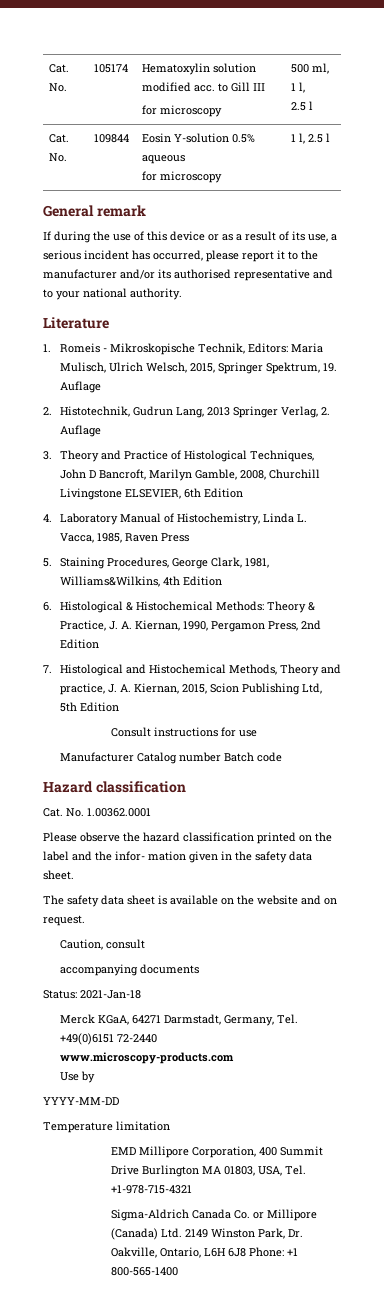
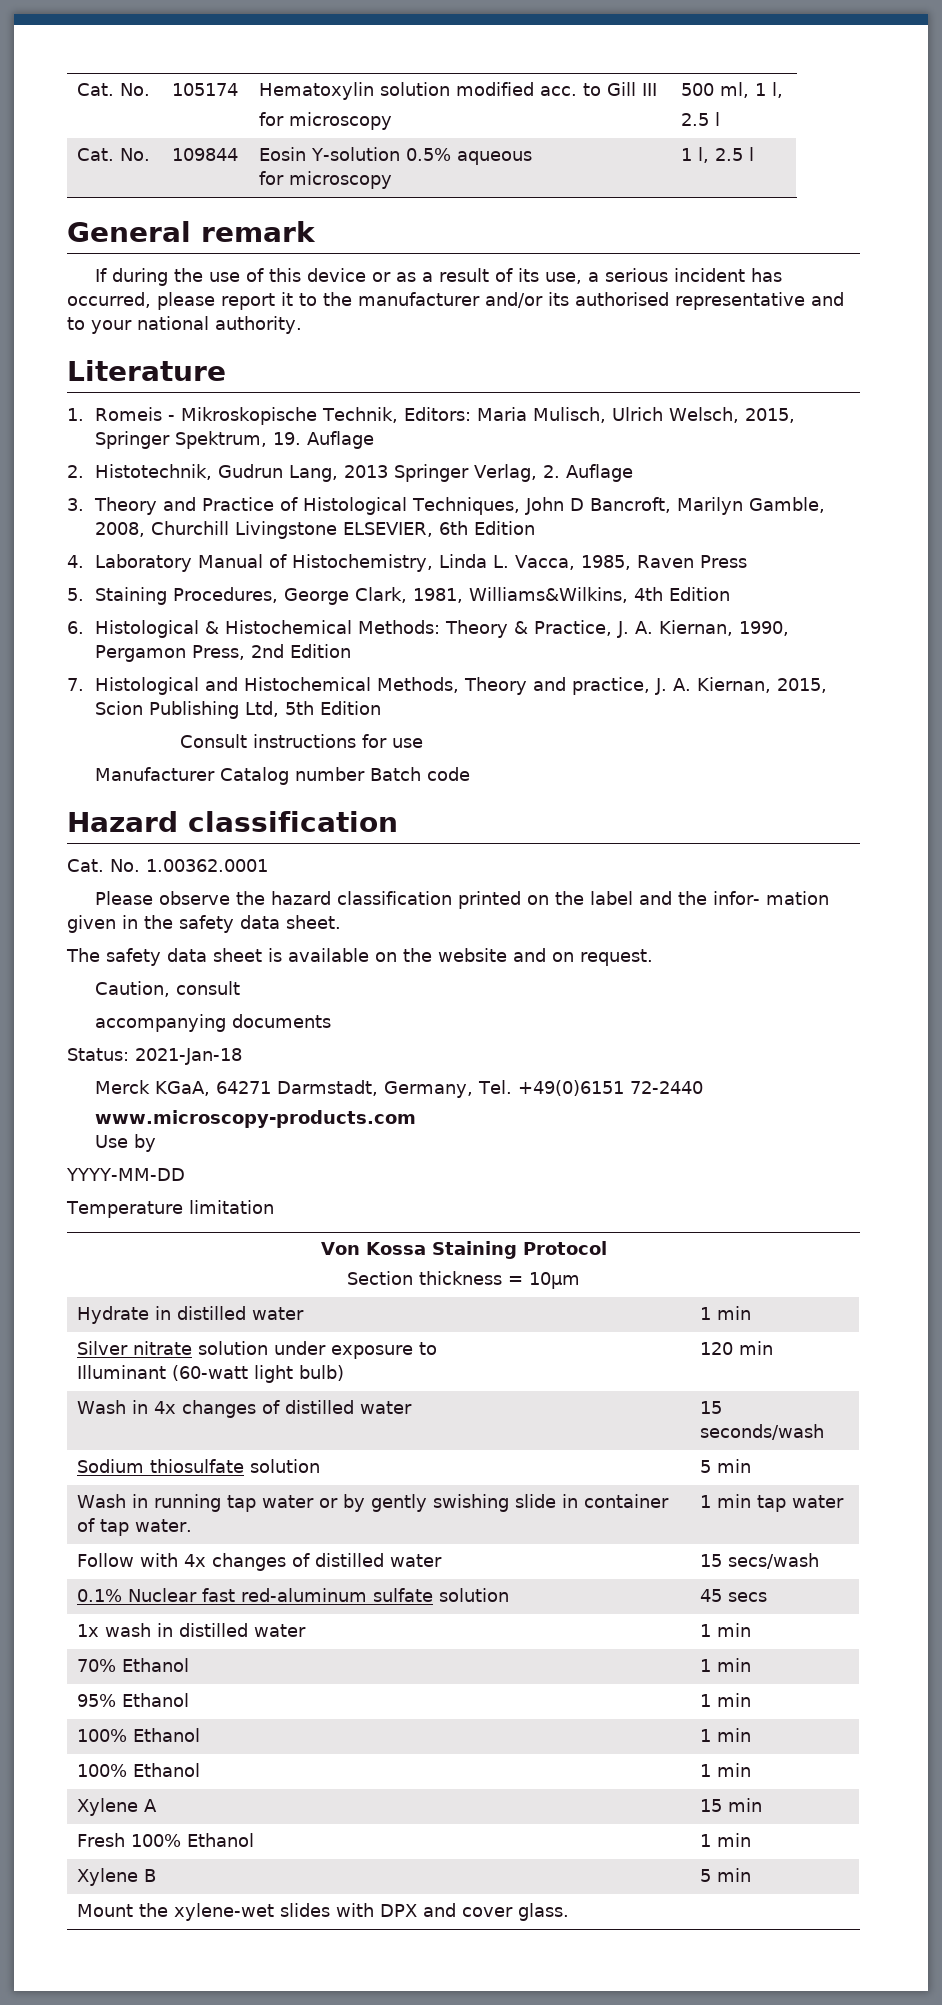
- EMD Millipore Corporation, 400 Summit Drive Burlington MA 01803, USA, Tel. +1-978-715-4321
- Sigma-Aldrich Canada Co. or Millipore (Canada) Ltd. 2149 Winston Park, Dr. Oakville, Ontario, L6H 6J8 Phone: +1 800-565-1400
+ Von Kossa Staining Protocol
+ Section thickness = 10μm
+ Hydrate in distilled water | 1 min
+ Silver nitrate solution under exposure to
+ Illuminant (60-watt light bulb) | 120 min
+ Wash in 4x changes of distilled water | 15 seconds/wash
+ Sodium thiosulfate solution | 5 min
+ Wash in running tap water or by gently swishing slide in container of tap water. | 1 min tap water
+ Follow with 4x changes of distilled water | 15 secs/wash
+ 0.1% Nuclear fast red-aluminum sulfate solution | 45 secs
+ 1x wash in distilled water | 1 min
+ 70% Ethanol | 1 min
+ 95% Ethanol | 1 min
+ 100% Ethanol | 1 min
+ 100% Ethanol | 1 min
+ Xylene A | 15 min
+ Fresh 100% Ethanol | 1 min
+ Xylene B | 5 min
+ Mount the xylene-wet slides with DPX and cover glass.

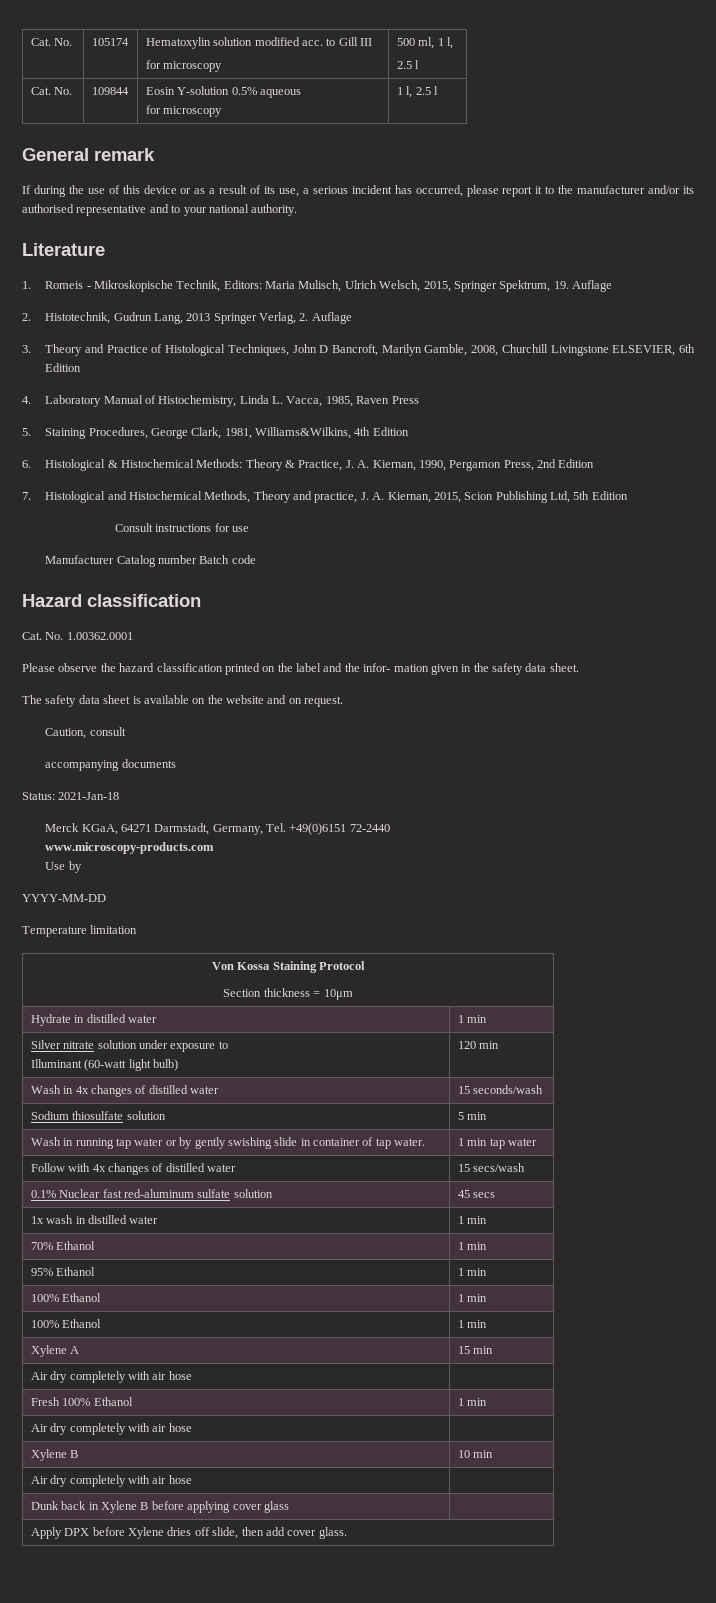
  Xylene A | 15 min
+ Air dry completely with air hose |
  Fresh 100% Ethanol | 1 min
+ Air dry completely with air hose |
- Xylene B | 5 min
- Mount the xylene-wet slides with DPX and cover glass.
+ Xylene B | 10 min
+ Air dry completely with air hose |
+ Dunk back in Xylene B before applying cover glass |
+ Apply DPX before Xylene dries off slide, then add cover glass.

